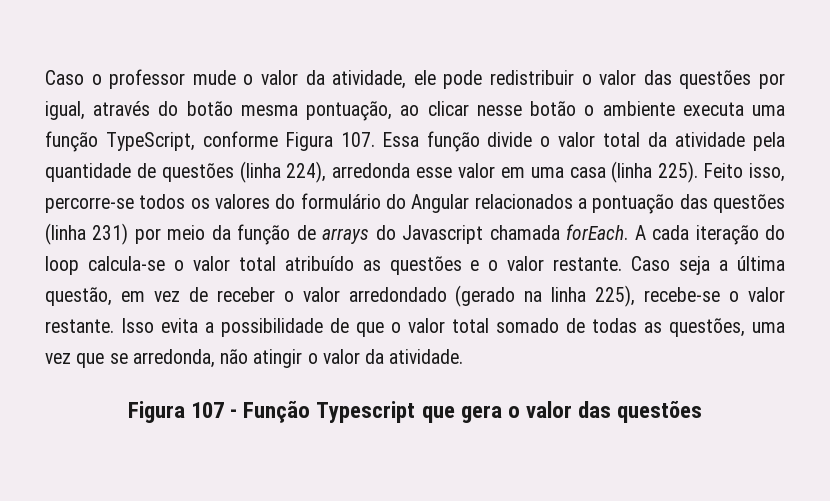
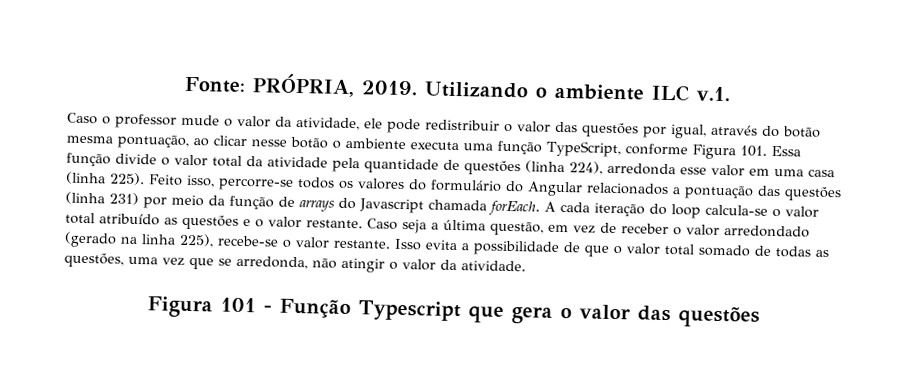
+ Fonte: PRÓPRIA, 2019. Utilizando o ambiente ILC v.1.
- Caso o professor mude o valor da atividade, ele pode redistribuir o valor das questões por igual, através do botão mesma pontuação, ao clicar nesse botão o ambiente executa uma função TypeScript, conforme Figura 107. Essa função divide o valor total da atividade pela quantidade de questões (linha 224), arredonda esse valor em uma casa (linha 225).
+ Caso o professor mude o valor da atividade, ele pode redistribuir o valor das questões por igual, através do botão mesma pontuação, ao clicar nesse botão o ambiente executa uma função TypeScript, conforme Figura 101. Essa função divide o valor total da atividade pela quantidade de questões (linha 224), arredonda esse valor em uma casa (linha 225).
- Figura 107 - Função Typescript que gera o valor das questões
+ Figura 101 - Função Typescript que gera o valor das questões

